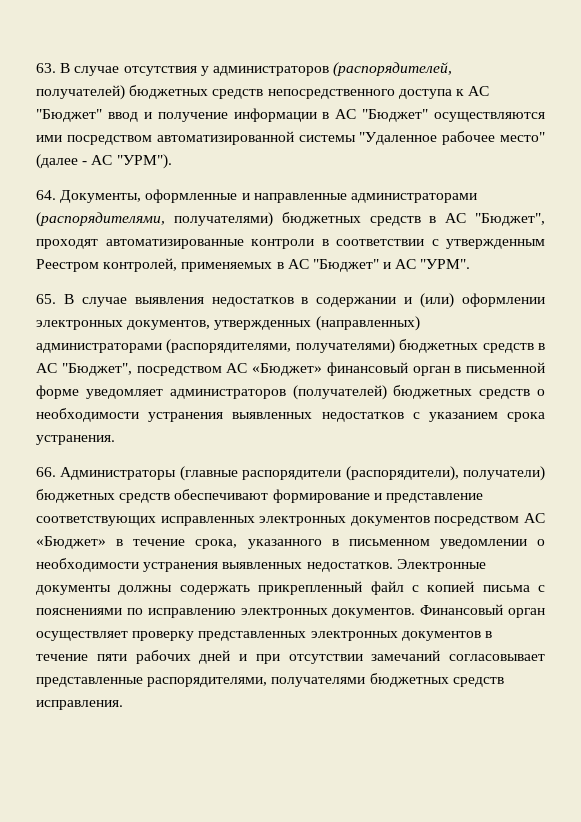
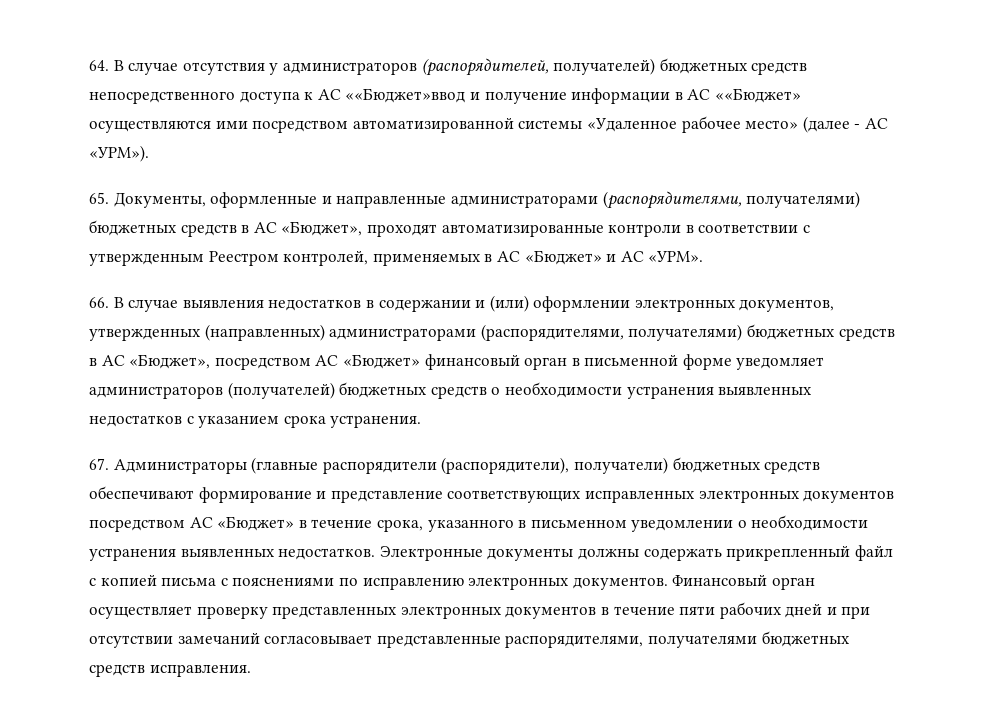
- 63. В случае отсутствия у администраторов (распорядителей, получателей) бюджетных средств непосредственного доступа к АС "Бюджет" ввод и получение информации в АС "Бюджет" осуществляются ими посредством автоматизированной системы "Удаленное рабочее место" (далее - АС "УРМ").
- 64. Документы, оформленные и направленные администраторами (распорядителями, получателями) бюджетных средств в АС "Бюджет", проходят автоматизированные контроли в соответствии с утвержденным Реестром контролей, применяемых в АС "Бюджет" и АС "УРМ".
- 65. В случае выявления недостатков в содержании и (или) оформлении электронных документов, утвержденных (направленных) администраторами (распорядителями, получателями) бюджетных средств в АС "Бюджет", посредством АС «Бюджет» финансовый орган в письменной форме уведомляет администраторов (получателей) бюджетных средств о необходимости устранения выявленных недостатков с указанием срока устранения.
+ 64. В случае отсутствия у администраторов (распорядителей, получателей) бюджетных средств непосредственного доступа к АС ««Бюджет»ввод и получение информации в АС ««Бюджет» осуществляются ими посредством автоматизированной системы «Удаленное рабочее место» (далее - АС «УРМ»).
+ 65. Документы, оформленные и направленные администраторами (распорядителями, получателями) бюджетных средств в АС «Бюджет», проходят автоматизированные контроли в соответствии с утвержденным Реестром контролей, применяемых в АС «Бюджет» и АС «УРМ».
+ 66. В случае выявления недостатков в содержании и (или) оформлении электронных документов, утвержденных (направленных) администраторами (распорядителями, получателями) бюджетных средств в АС «Бюджет», посредством АС «Бюджет» финансовый орган в письменной форме уведомляет администраторов (получателей) бюджетных средств о необходимости устранения выявленных недостатков с указанием срока устранения.
- 66. Администраторы (главные распорядители (распорядители), получатели) бюджетных средств обеспечивают формирование и представление соответствующих исправленных электронных документов посредством АС «Бюджет» в течение срока, указанного в письменном уведомлении о необходимости устранения выявленных недостатков.
+ 67. Администраторы (главные распорядители (распорядители), получатели) бюджетных средств обеспечивают формирование и представление соответствующих исправленных электронных документов посредством АС «Бюджет» в течение срока, указанного в письменном уведомлении о необходимости устранения выявленных недостатков.

